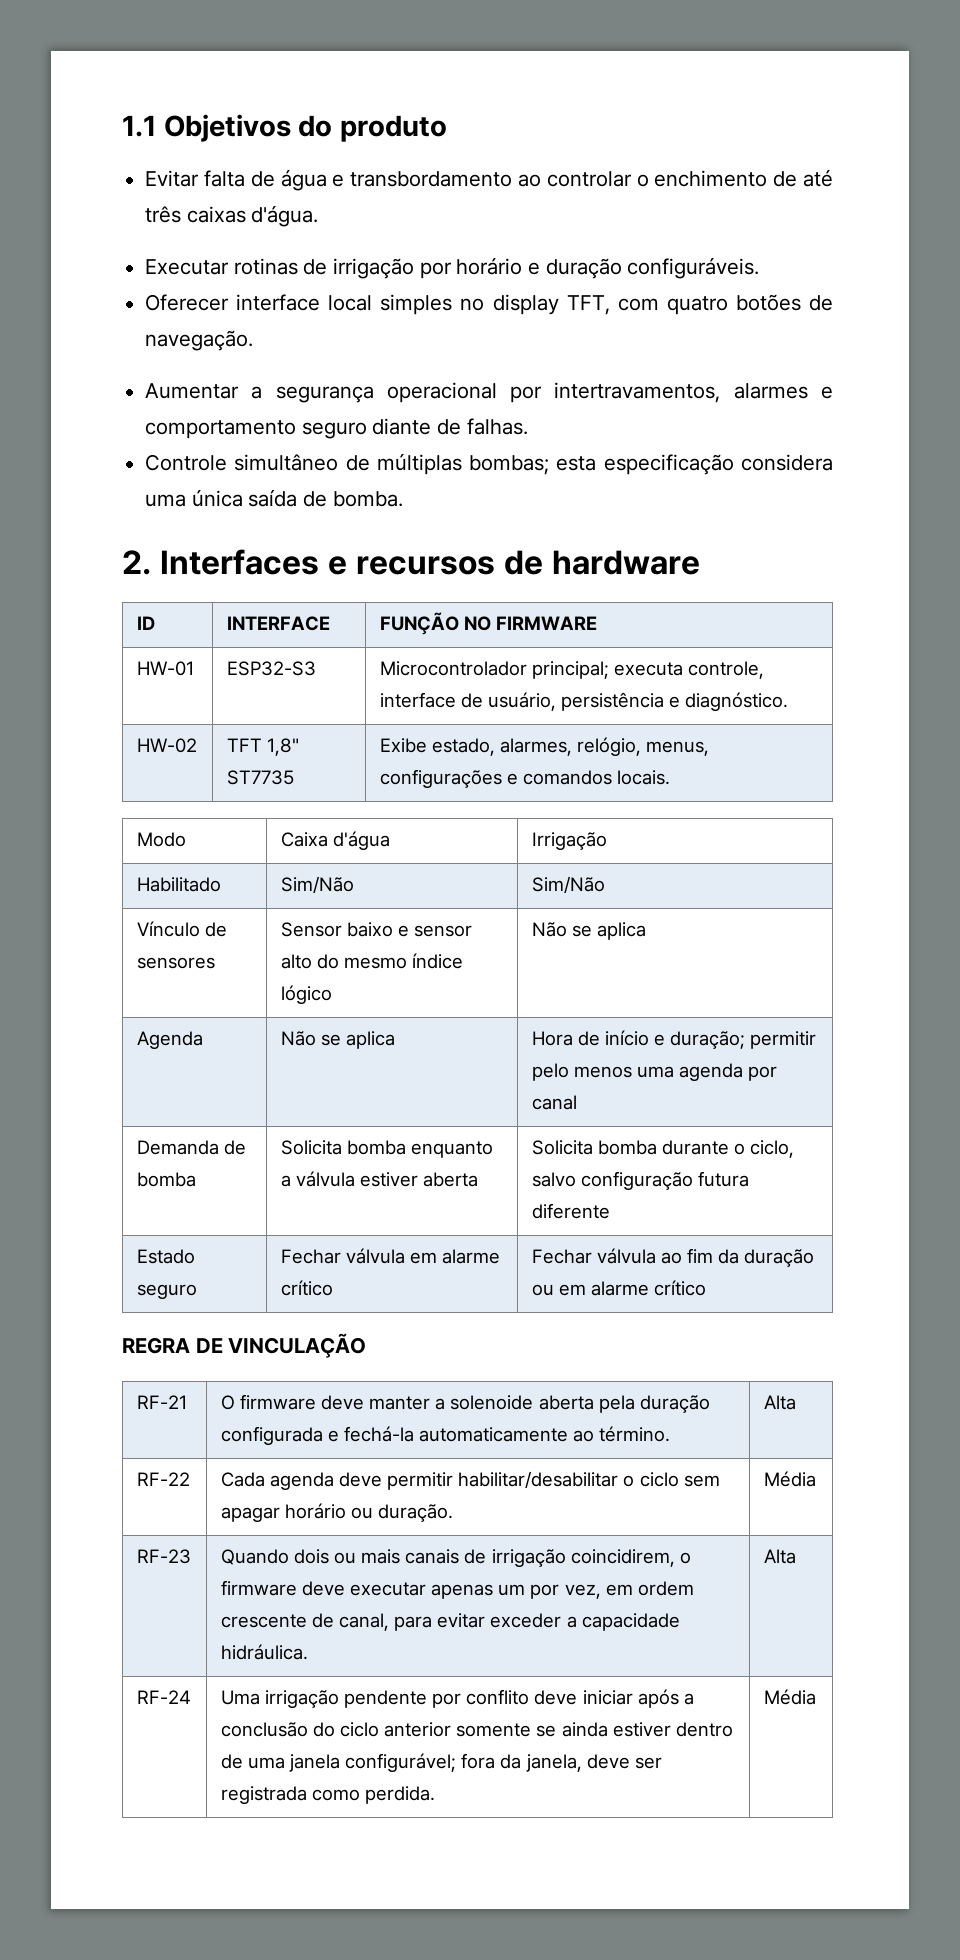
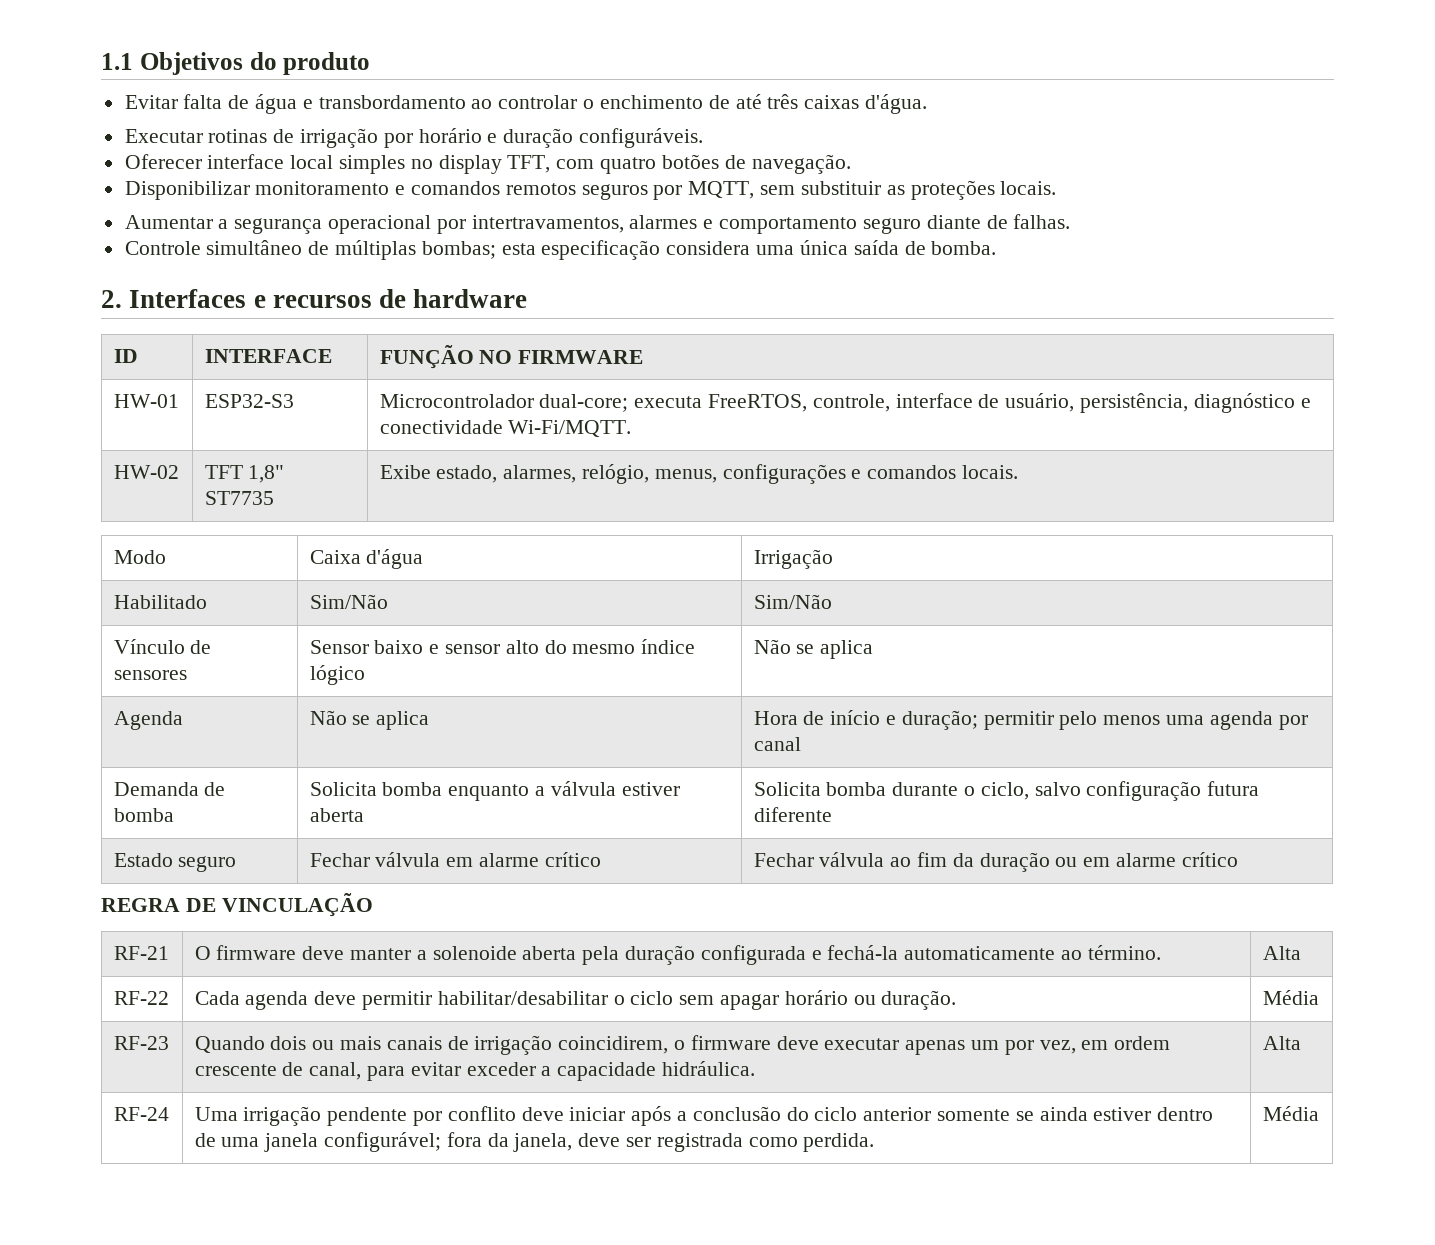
+ Disponibilizar monitoramento e comandos remotos seguros por MQTT, sem substituir as proteções locais.
- HW-01 | ESP32-S3 | Microcontrolador principal; executa controle, interface de usuário, persistência e diagnóstico.
+ HW-01 | ESP32-S3 | Microcontrolador dual-core; executa FreeRTOS, controle, interface de usuário, persistência, diagnóstico e conectividade Wi-Fi/MQTT.

